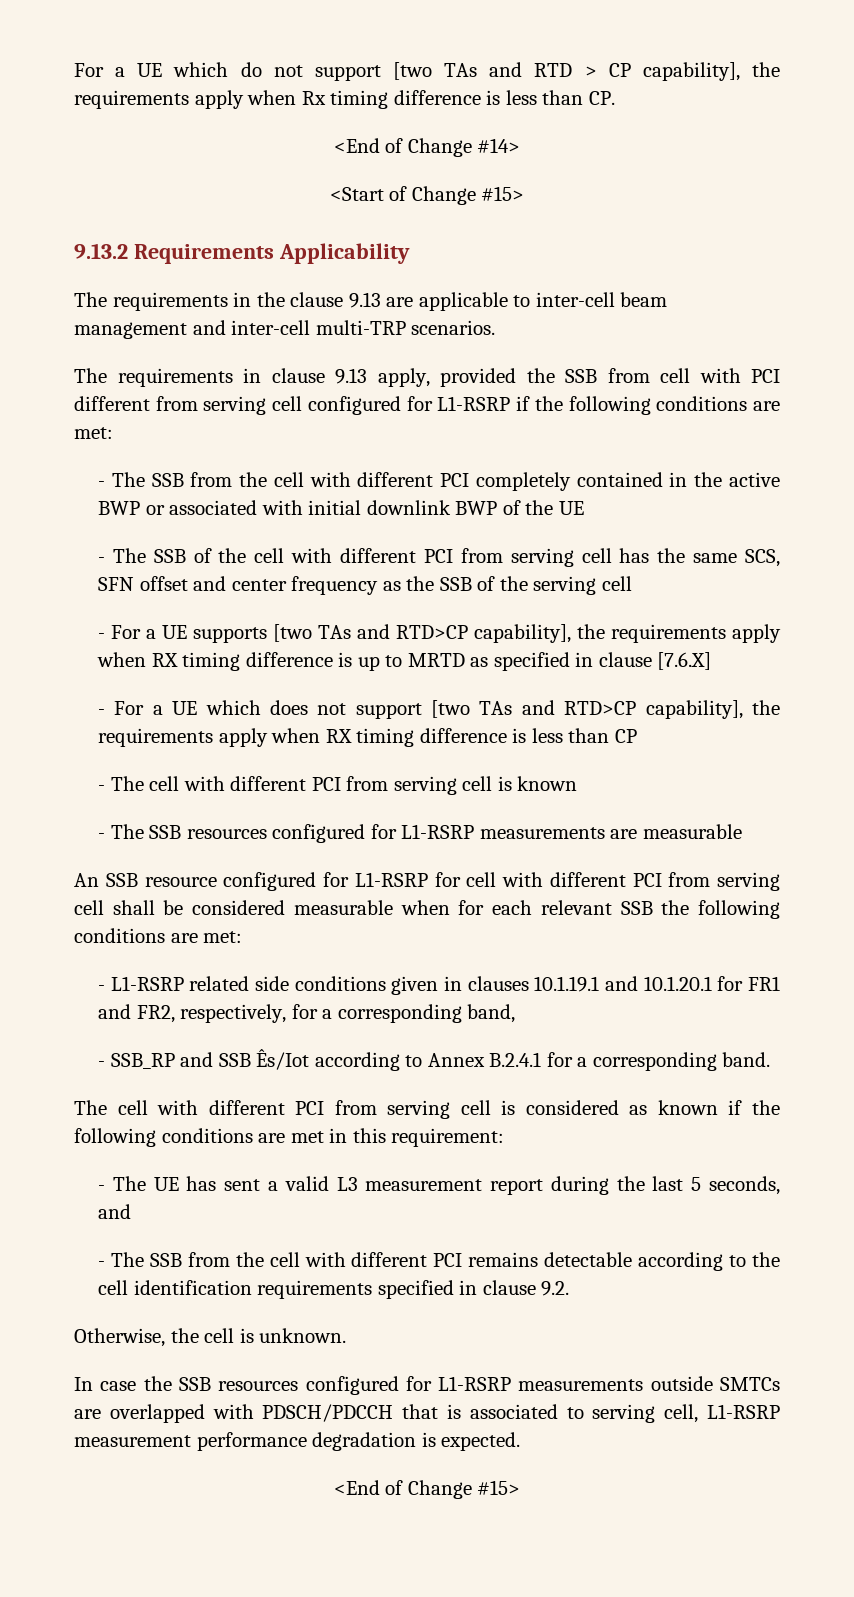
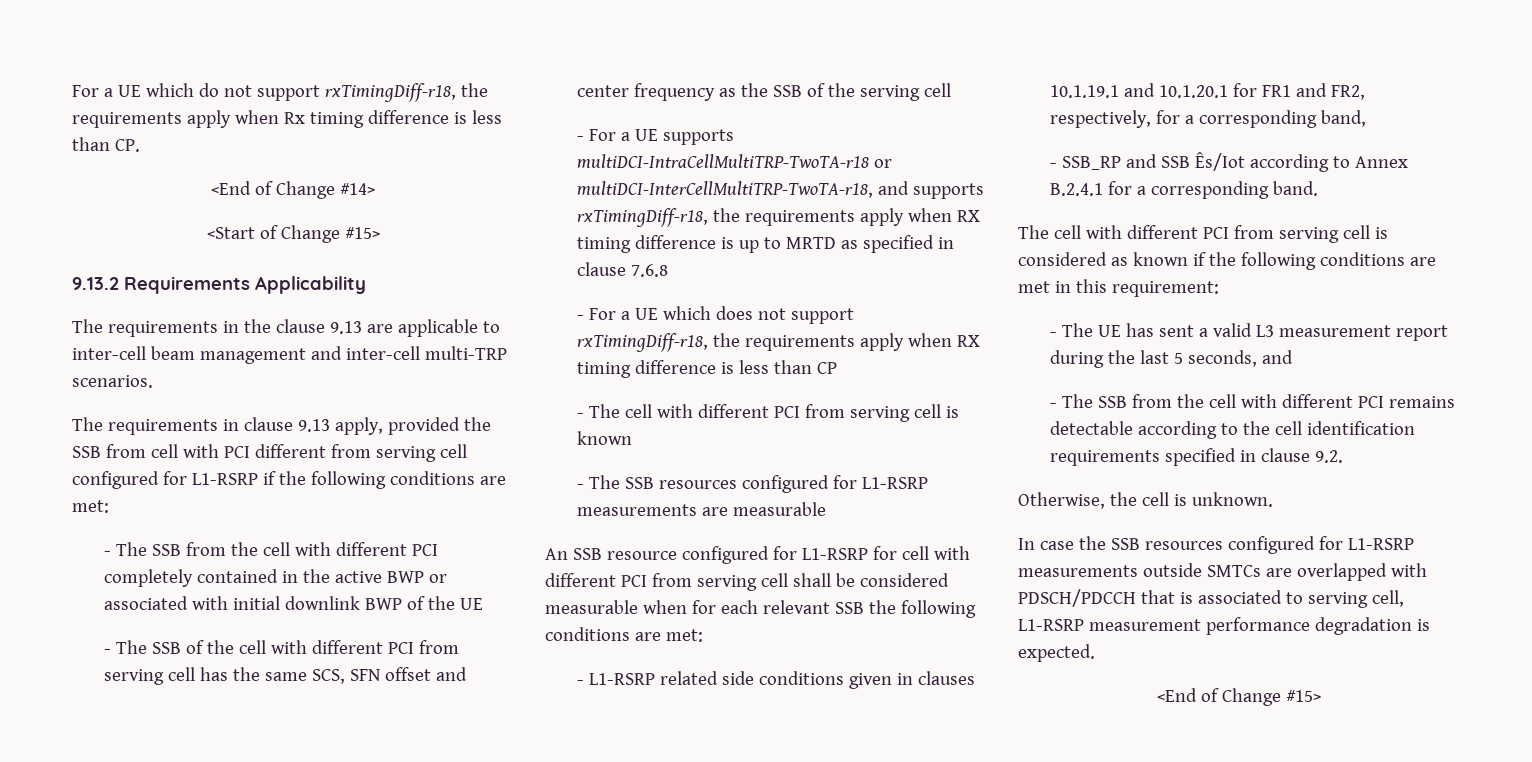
- For a UE which do not support [two TAs and RTD > CP capability], the requirements apply when Rx timing difference is less than CP.
+ For a UE which do not support rxTimingDiff-r18, the requirements apply when Rx timing difference is less than CP.
- - For a UE supports [two TAs and RTD>CP capability], the requirements apply when RX timing difference is up to MRTD as specified in clause [7.6.X]
+ - For a UE supports multiDCI-IntraCellMultiTRP-TwoTA-r18 or multiDCI-InterCellMultiTRP-TwoTA-r18, and supports rxTimingDiff-r18, the requirements apply when RX timing difference is up to MRTD as specified in clause 7.6.8
- - For a UE which does not support [two TAs and RTD>CP capability], the requirements apply when RX timing difference is less than CP
+ - For a UE which does not support rxTimingDiff-r18, the requirements apply when RX timing difference is less than CP

